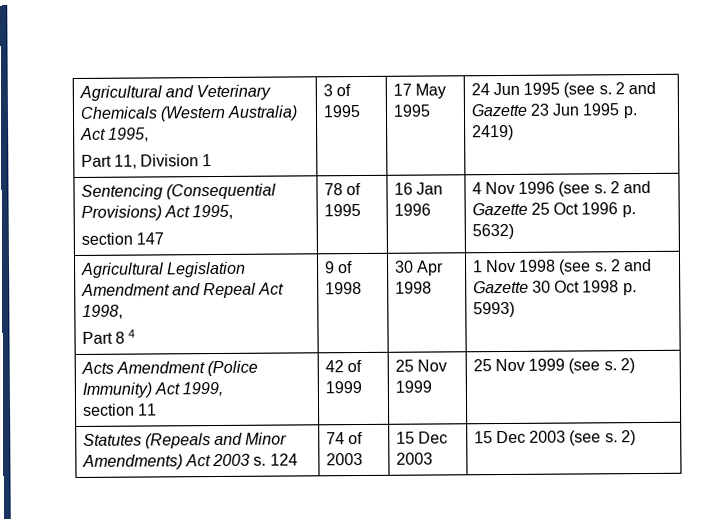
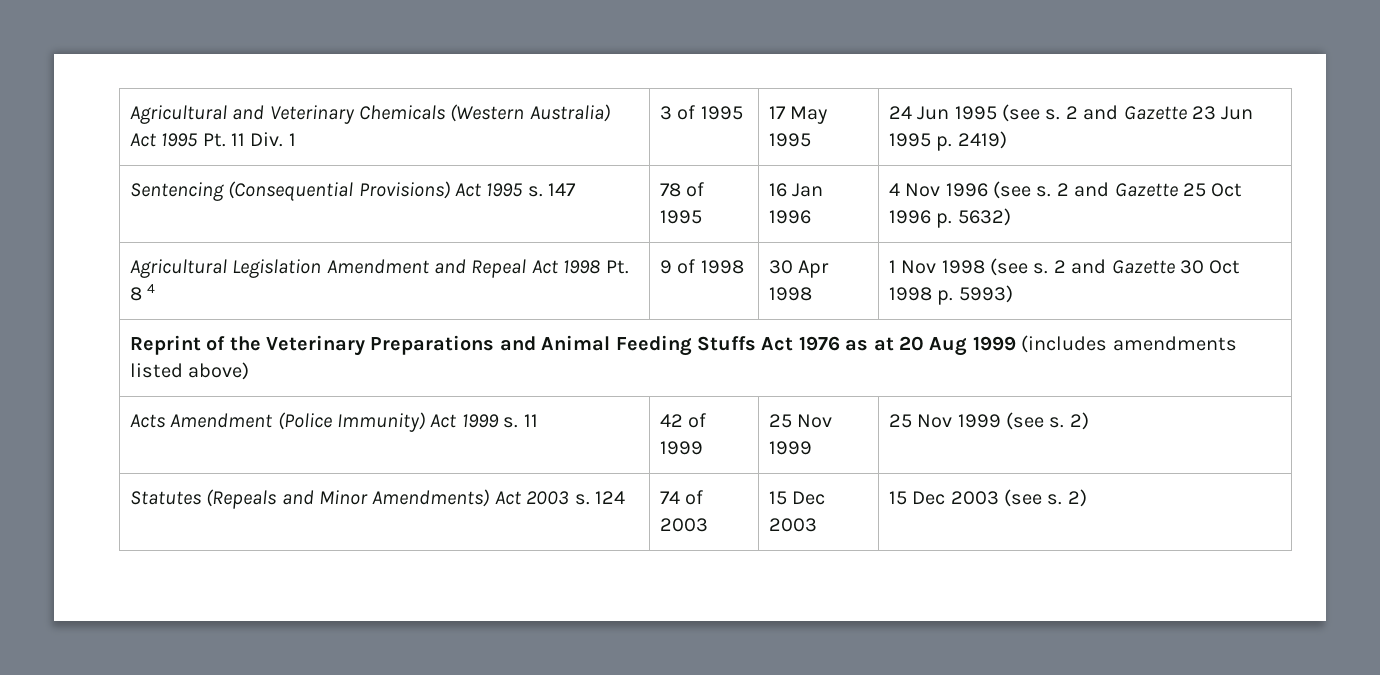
- Agricultural and Veterinary Chemicals (Western Australia) Act 1995,
- Part 11, Division 1 | 3 of 1995 | 17 May 1995 | 24 Jun 1995 (see s. 2 and Gazette 23 Jun 1995 p. 2419)
+ Agricultural and Veterinary Chemicals (Western Australia) Act 1995 Pt. 11 Div. 1 | 3 of 1995 | 17 May 1995 | 24 Jun 1995 (see s. 2 and Gazette 23 Jun 1995 p. 2419)
- Sentencing (Consequential Provisions) Act 1995,
- section 147 | 78 of 1995 | 16 Jan 1996 | 4 Nov 1996 (see s. 2 and Gazette 25 Oct 1996 p. 5632)
+ Sentencing (Consequential Provisions) Act 1995 s. 147 | 78 of 1995 | 16 Jan 1996 | 4 Nov 1996 (see s. 2 and Gazette 25 Oct 1996 p. 5632)
- Agricultural Legislation Amendment and Repeal Act 1998,
- Part 8 4 | 9 of 1998 | 30 Apr 1998 | 1 Nov 1998 (see s. 2 and Gazette 30 Oct 1998 p. 5993)
+ Agricultural Legislation Amendment and Repeal Act 1998 Pt. 8 4 | 9 of 1998 | 30 Apr 1998 | 1 Nov 1998 (see s. 2 and Gazette 30 Oct 1998 p. 5993)
+ Reprint of the Veterinary Preparations and Animal Feeding Stuffs Act 1976 as at 20 Aug 1999 (includes amendments listed above)
- Acts Amendment (Police Immunity) Act 1999,
- section 11 | 42 of 1999 | 25 Nov 1999 | 25 Nov 1999 (see s. 2)
+ Acts Amendment (Police Immunity) Act 1999 s. 11 | 42 of 1999 | 25 Nov 1999 | 25 Nov 1999 (see s. 2)

